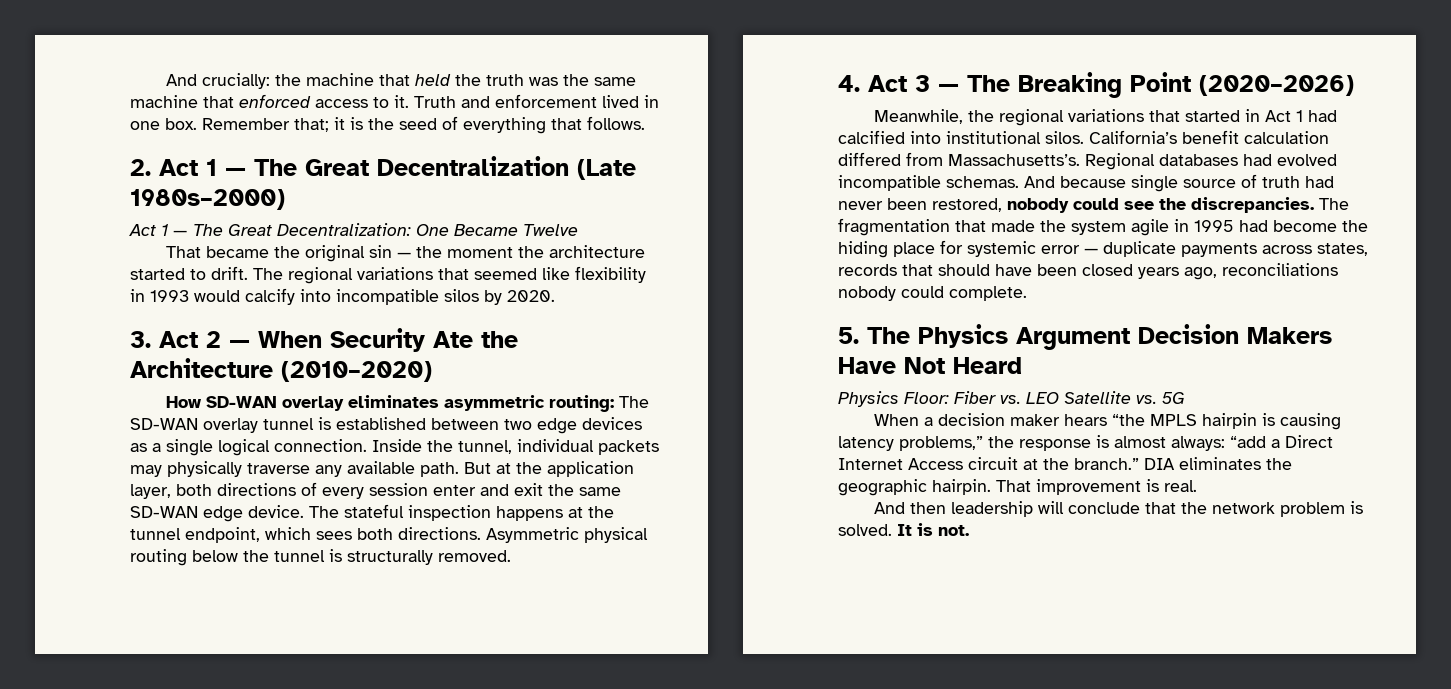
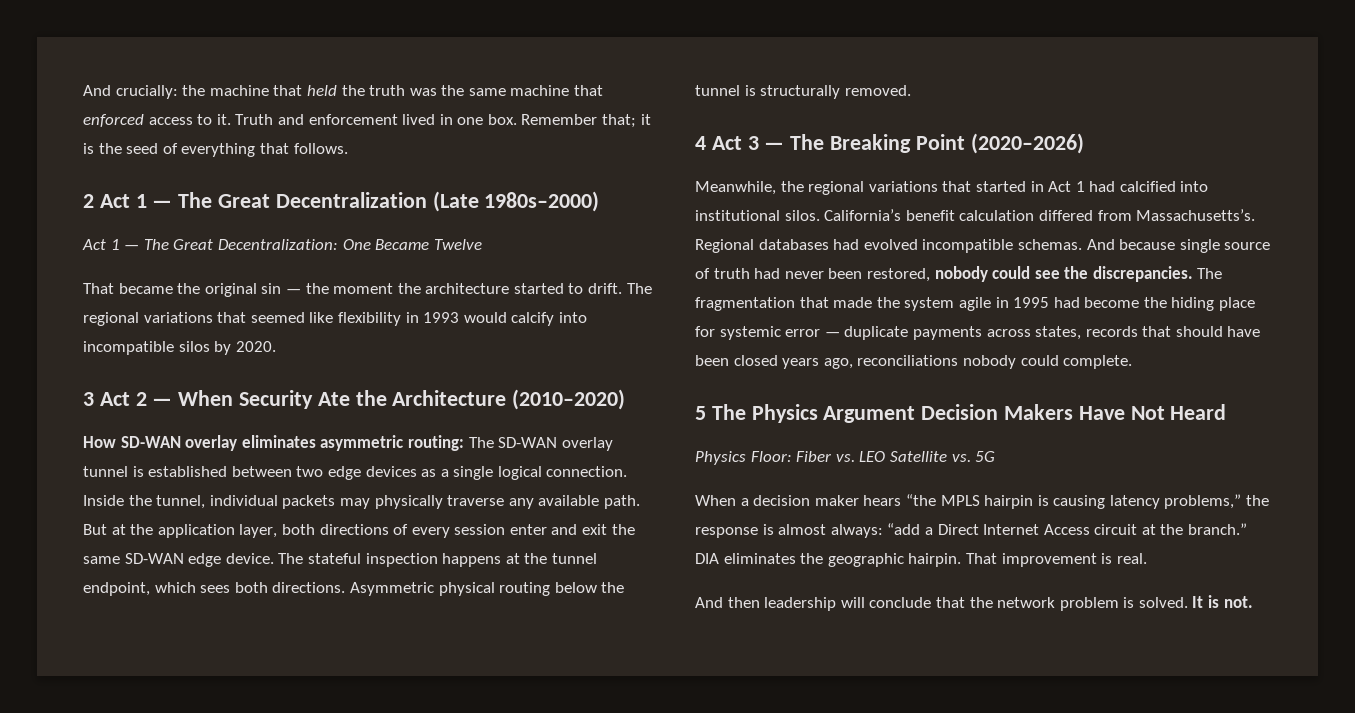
- 2. Act 1 — The Great Decentralization (Late 1980s–2000)
+ 2 Act 1 — The Great Decentralization (Late 1980s–2000)
- 3. Act 2 — When Security Ate the Architecture (2010–2020)
+ 3 Act 2 — When Security Ate the Architecture (2010–2020)
- 4. Act 3 — The Breaking Point (2020–2026)
+ 4 Act 3 — The Breaking Point (2020–2026)
- 5. The Physics Argument Decision Makers Have Not Heard
+ 5 The Physics Argument Decision Makers Have Not Heard

